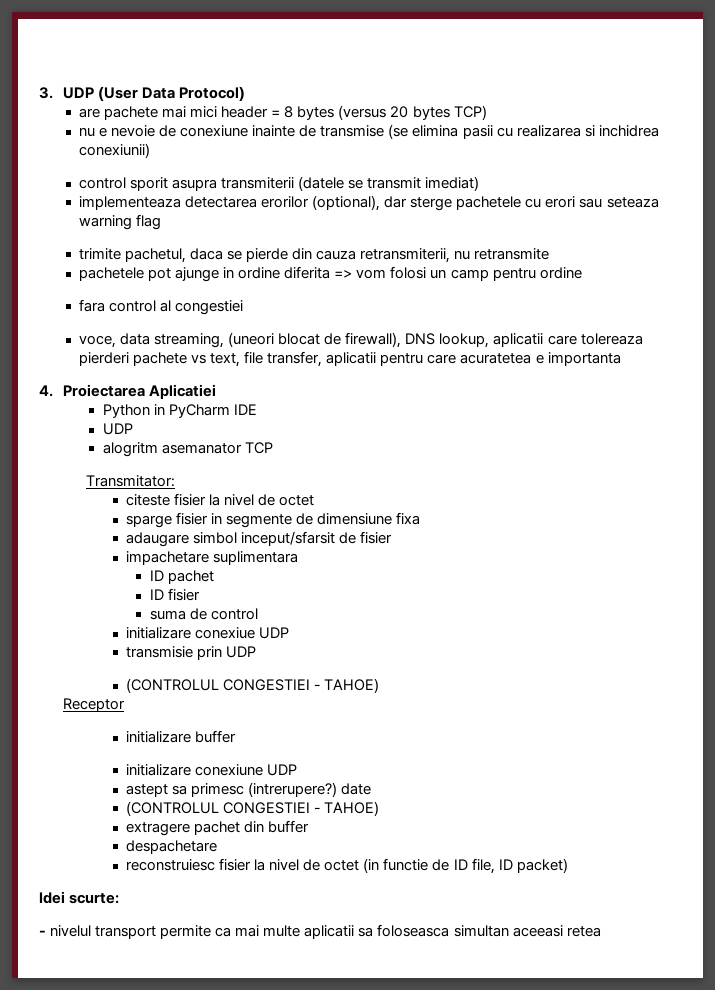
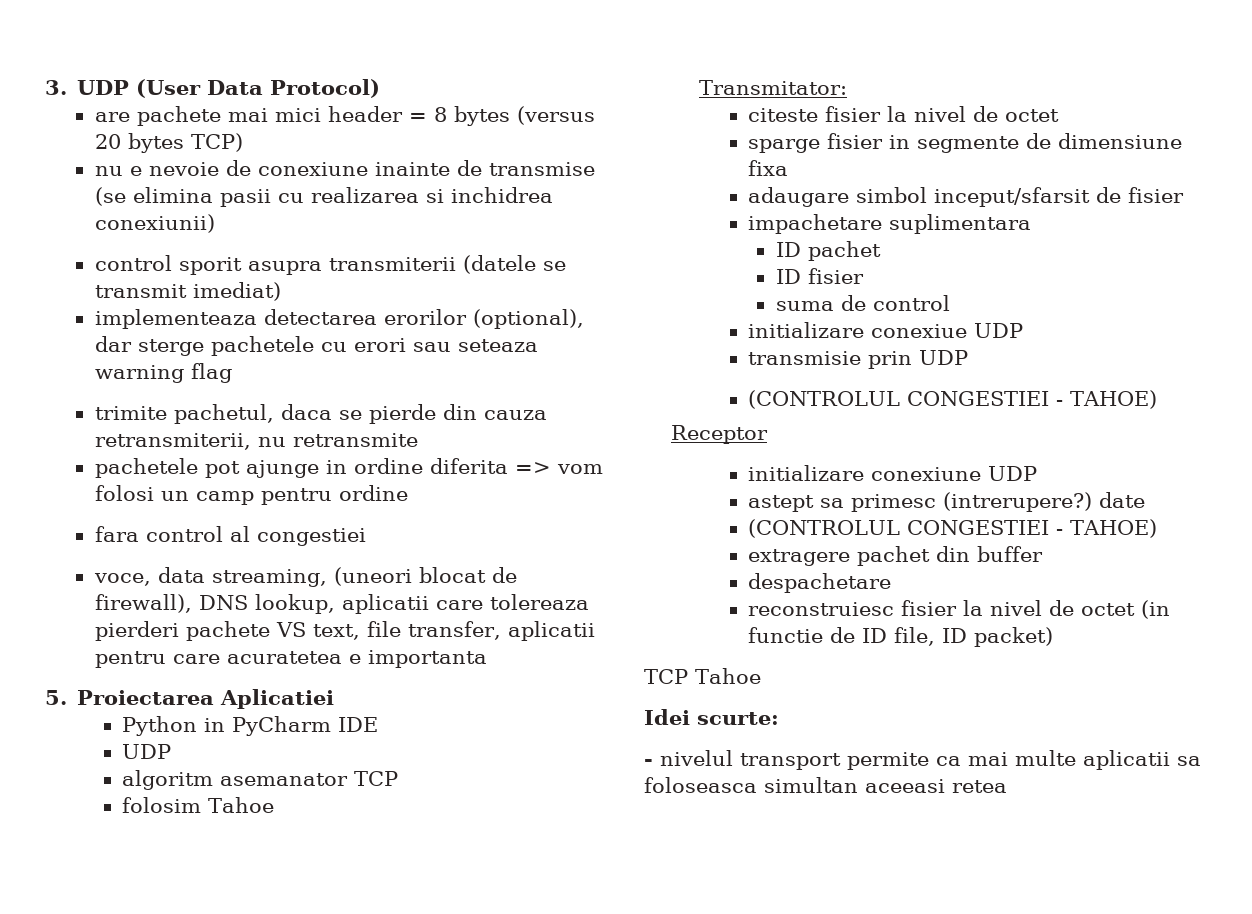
- voce, data streaming, (uneori blocat de firewall), DNS lookup, aplicatii care tolereaza pierderi pachete vs text, file transfer, aplicatii pentru care acuratetea e importanta
+ voce, data streaming, (uneori blocat de firewall), DNS lookup, aplicatii care tolereaza pierderi pachete VS text, file transfer, aplicatii pentru care acuratetea e importanta
- 4. Proiectarea Aplicatiei
+ 5. Proiectarea Aplicatiei
- alogritm asemanator TCP
+ algoritm asemanator TCP
+ folosim Tahoe
- initializare buffer
+ TCP Tahoe

